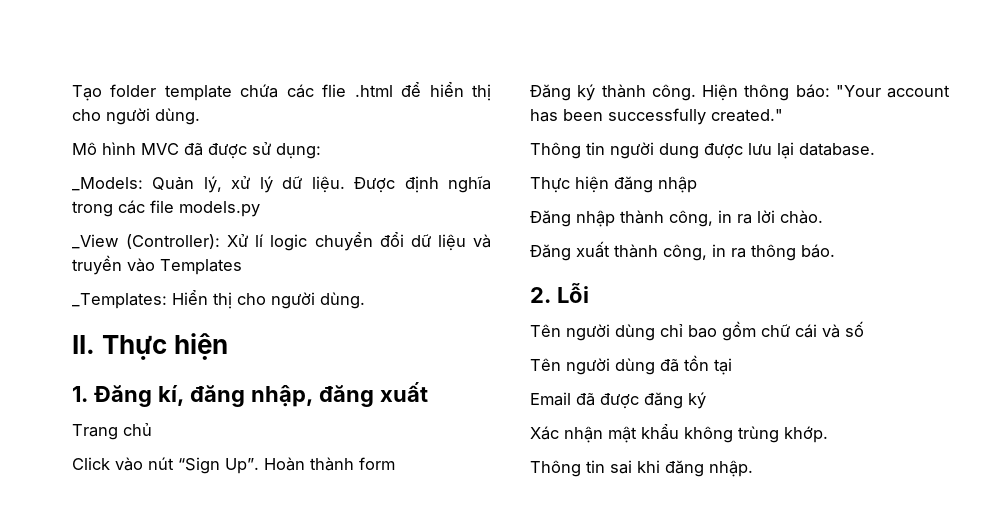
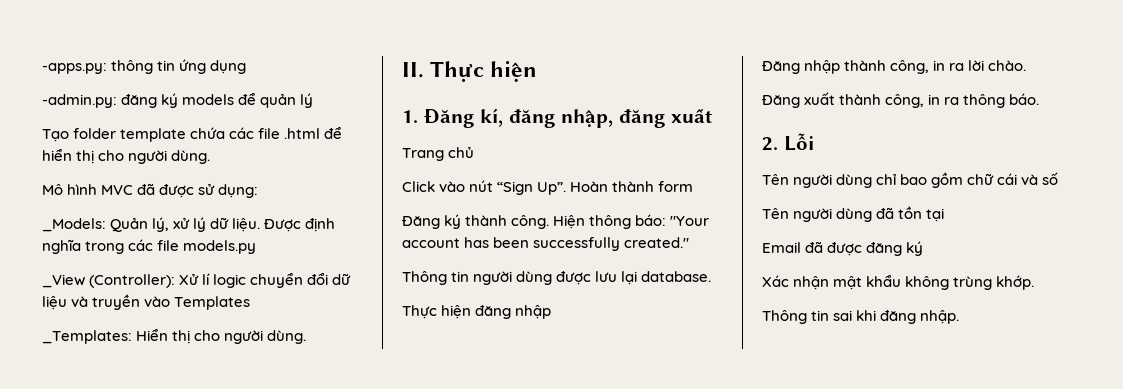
+ -apps.py: thông tin ứng dụng
+ -admin.py: đăng ký models để quản lý
- Tạo folder template chứa các flie .html để hiển thị cho người dùng.
+ Tạo folder template chứa các file .html để hiển thị cho người dùng.
- Thông tin người dung được lưu lại database.
+ Thông tin người dùng được lưu lại database.

